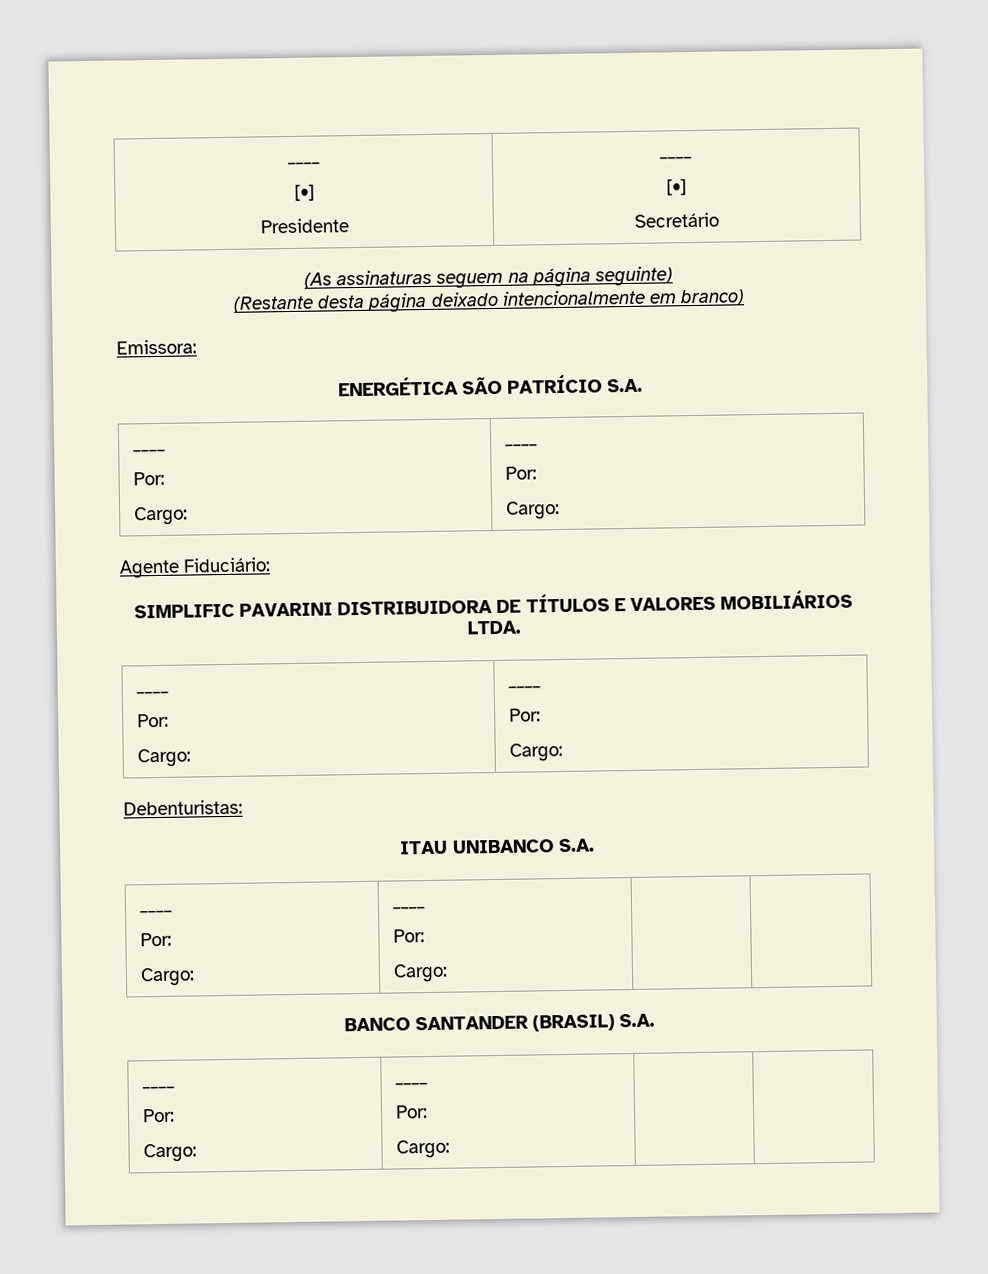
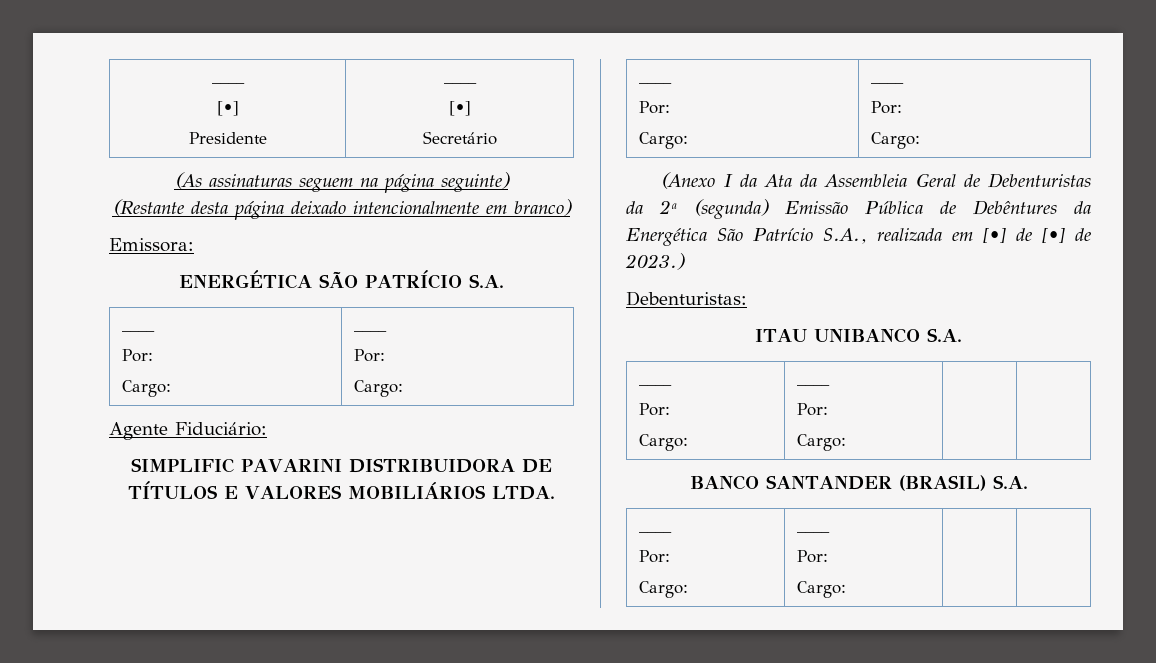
+ (Anexo I da Ata da Assembleia Geral de Debenturistas da 2ª (segunda) Emissão Pública de Debêntures da Energética São Patrício S.A., realizada em [•] de [•] de 2023.)

